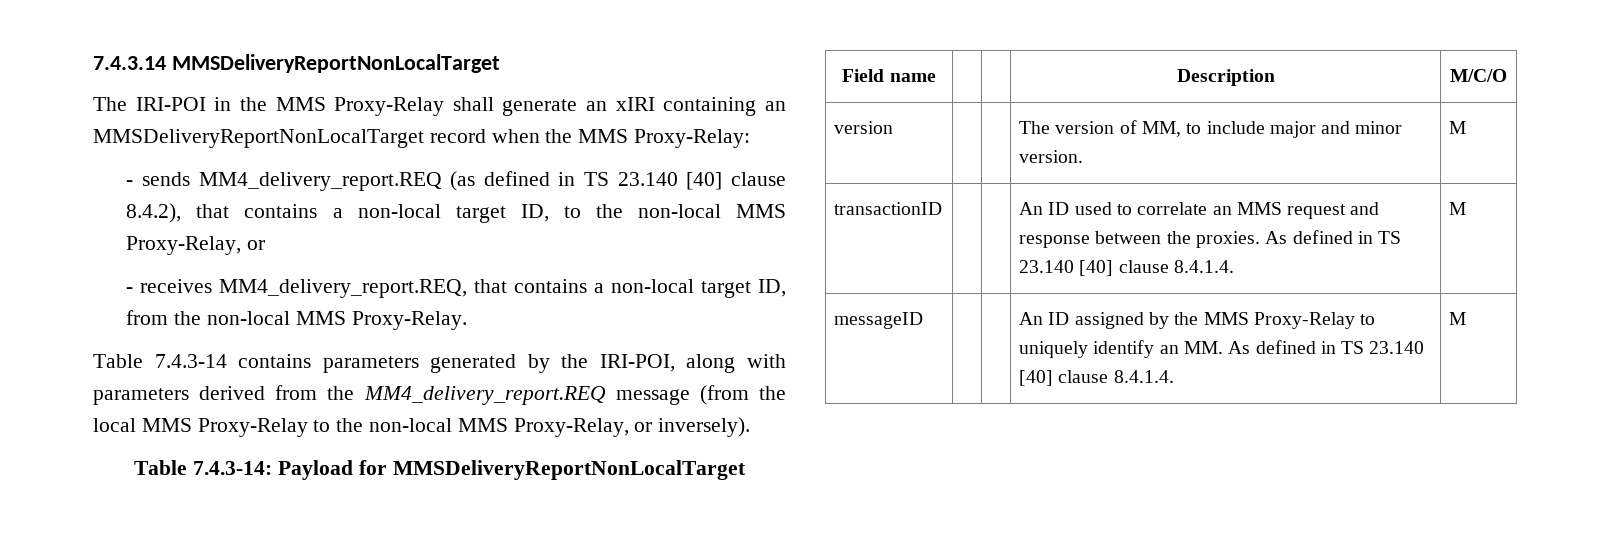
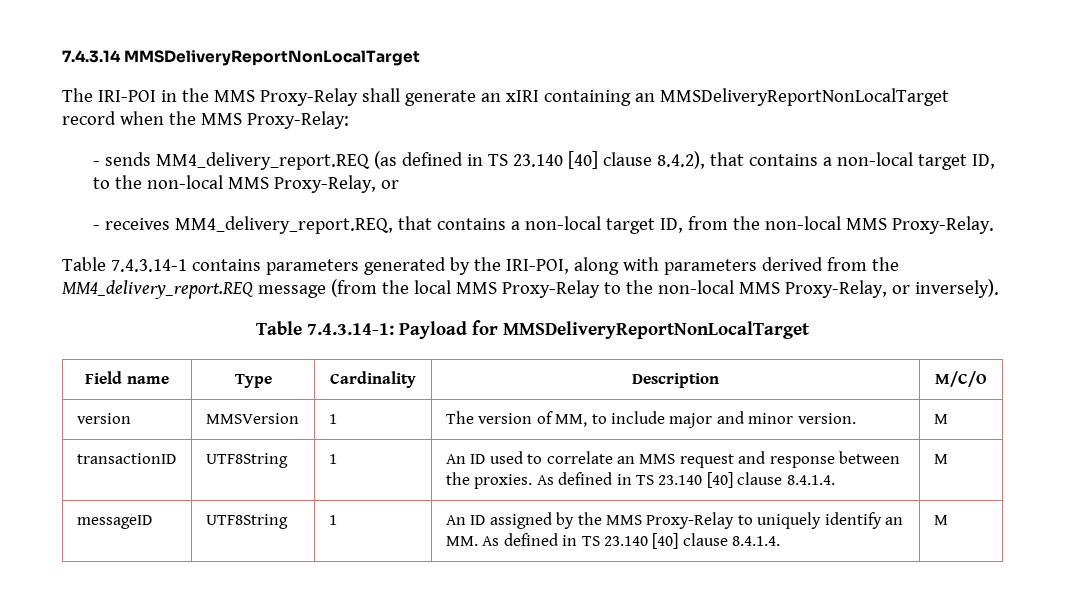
- Table 7.4.3-14 contains parameters generated by the IRI-POI, along with parameters derived from the MM4_delivery_report.REQ message (from the local MMS Proxy-Relay to the non-local MMS Proxy-Relay, or inversely).
+ Table 7.4.3.14-1 contains parameters generated by the IRI-POI, along with parameters derived from the MM4_delivery_report.REQ message (from the local MMS Proxy-Relay to the non-local MMS Proxy-Relay, or inversely).
- Table 7.4.3-14: Payload for MMSDeliveryReportNonLocalTarget
+ Table 7.4.3.14-1: Payload for MMSDeliveryReportNonLocalTarget
- Field name | | | Description | M/C/O
+ Field name | Type | Cardinality | Description | M/C/O
- version | | | The version of MM, to include major and minor version. | M
+ version | MMSVersion | 1 | The version of MM, to include major and minor version. | M
- transactionID | | | An ID used to correlate an MMS request and response between the proxies. As defined in TS 23.140 [40] clause 8.4.1.4. | M
+ transactionID | UTF8String | 1 | An ID used to correlate an MMS request and response between the proxies. As defined in TS 23.140 [40] clause 8.4.1.4. | M
- messageID | | | An ID assigned by the MMS Proxy-Relay to uniquely identify an MM. As defined in TS 23.140 [40] clause 8.4.1.4. | M
+ messageID | UTF8String | 1 | An ID assigned by the MMS Proxy-Relay to uniquely identify an MM. As defined in TS 23.140 [40] clause 8.4.1.4. | M

